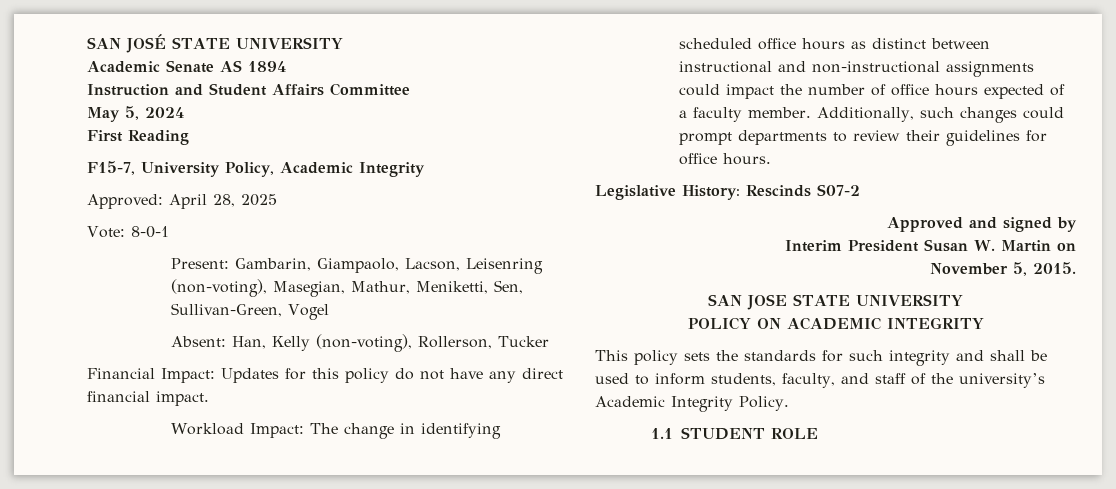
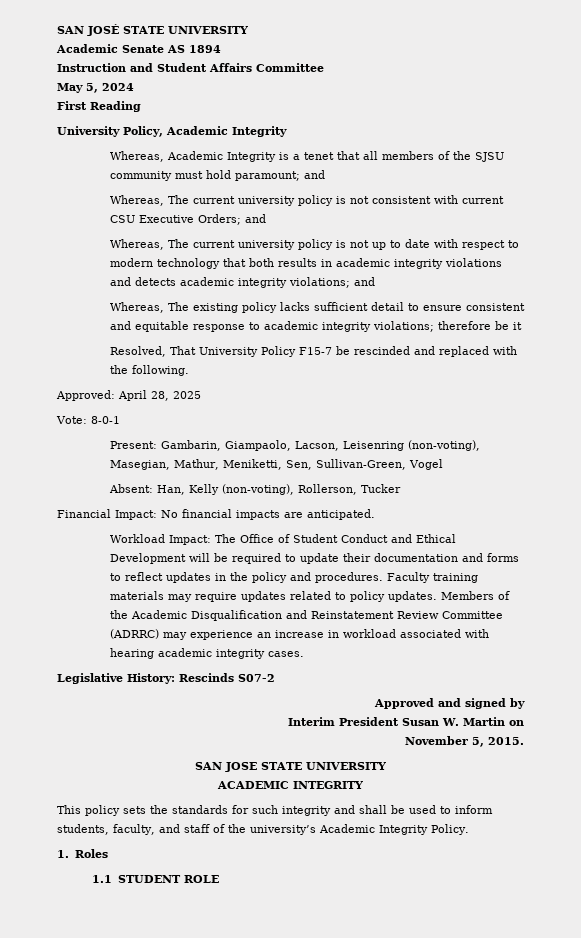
- F15-7, University Policy, Academic Integrity
+ University Policy, Academic Integrity
+ Whereas, Academic Integrity is a tenet that all members of the SJSU community must hold paramount; and
+ Whereas, The current university policy is not consistent with current CSU Executive Orders; and
+ Whereas, The current university policy is not up to date with respect to modern technology that both results in academic integrity violations and detects academic integrity violations; and
+ Whereas, The existing policy lacks sufficient detail to ensure consistent and equitable response to academic integrity violations; therefore be it
+ Resolved, That University Policy F15-7 be rescinded and replaced with the following.
- Financial Impact: Updates for this policy do not have any direct financial impact.
- Workload Impact: The change in identifying scheduled office hours as distinct between instructional and non-instructional assignments could impact the number of office hours expected of a faculty member. Additionally, such changes could prompt departments to review their guidelines for office hours.
+ Financial Impact: No financial impacts are anticipated.
+ Workload Impact: The Office of Student Conduct and Ethical Development will be required to update their documentation and forms to reflect updates in the policy and procedures. Faculty training materials may require updates related to policy updates. Members of the Academic Disqualification and Reinstatement Review Committee (ADRRC) may experience an increase in workload associated with hearing academic integrity cases.
- POLICY ON ACADEMIC INTEGRITY
+ ACADEMIC INTEGRITY
+ 1. Roles

